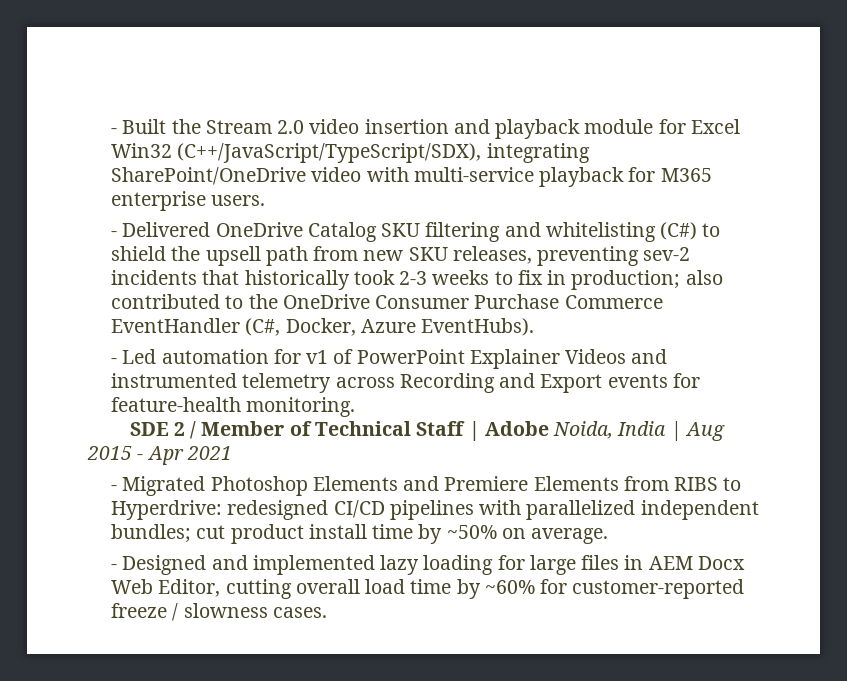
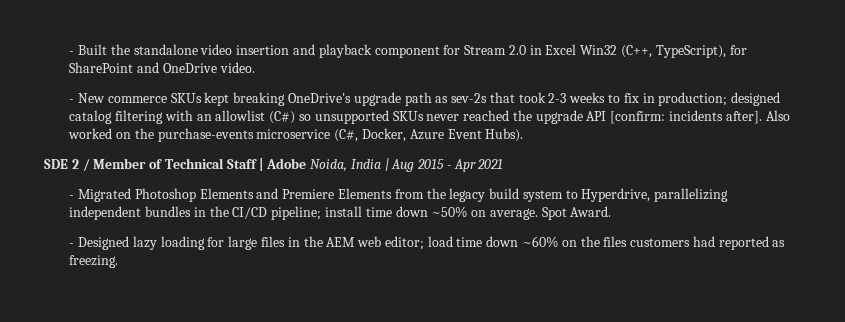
- - Built the Stream 2.0 video insertion and playback module for Excel Win32 (C++/JavaScript/TypeScript/SDX), integrating SharePoint/OneDrive video with multi-service playback for M365 enterprise users.
- - Delivered OneDrive Catalog SKU filtering and whitelisting (C#) to shield the upsell path from new SKU releases, preventing sev-2 incidents that historically took 2-3 weeks to fix in production; also contributed to the OneDrive Consumer Purchase Commerce EventHandler (C#, Docker, Azure EventHubs).
- - Led automation for v1 of PowerPoint Explainer Videos and instrumented telemetry across Recording and Export events for feature-health monitoring.
+ - Built the standalone video insertion and playback component for Stream 2.0 in Excel Win32 (C++, TypeScript), for SharePoint and OneDrive video.
+ - New commerce SKUs kept breaking OneDrive's upgrade path as sev-2s that took 2-3 weeks to fix in production; designed catalog filtering with an allowlist (C#) so unsupported SKUs never reached the upgrade API [confirm: incidents after]. Also worked on the purchase-events microservice (C#, Docker, Azure Event Hubs).
- - Migrated Photoshop Elements and Premiere Elements from RIBS to Hyperdrive: redesigned CI/CD pipelines with parallelized independent bundles; cut product install time by ~50% on average.
+ - Migrated Photoshop Elements and Premiere Elements from the legacy build system to Hyperdrive, parallelizing independent bundles in the CI/CD pipeline; install time down ~50% on average. Spot Award.
- - Designed and implemented lazy loading for large files in AEM Docx Web Editor, cutting overall load time by ~60% for customer-reported freeze / slowness cases.
+ - Designed lazy loading for large files in the AEM web editor; load time down ~60% on the files customers had reported as freezing.

